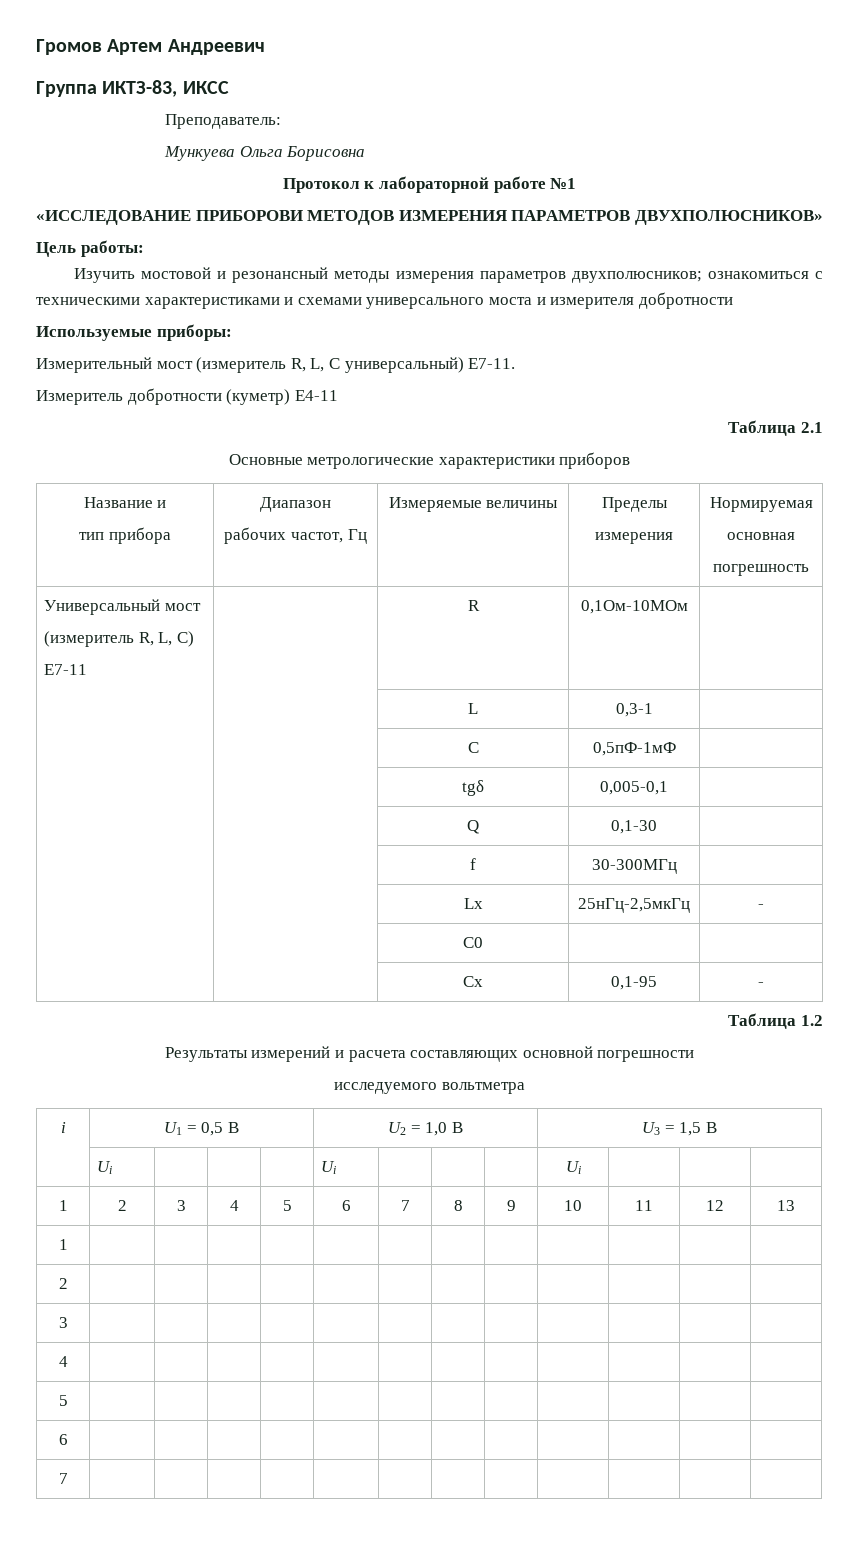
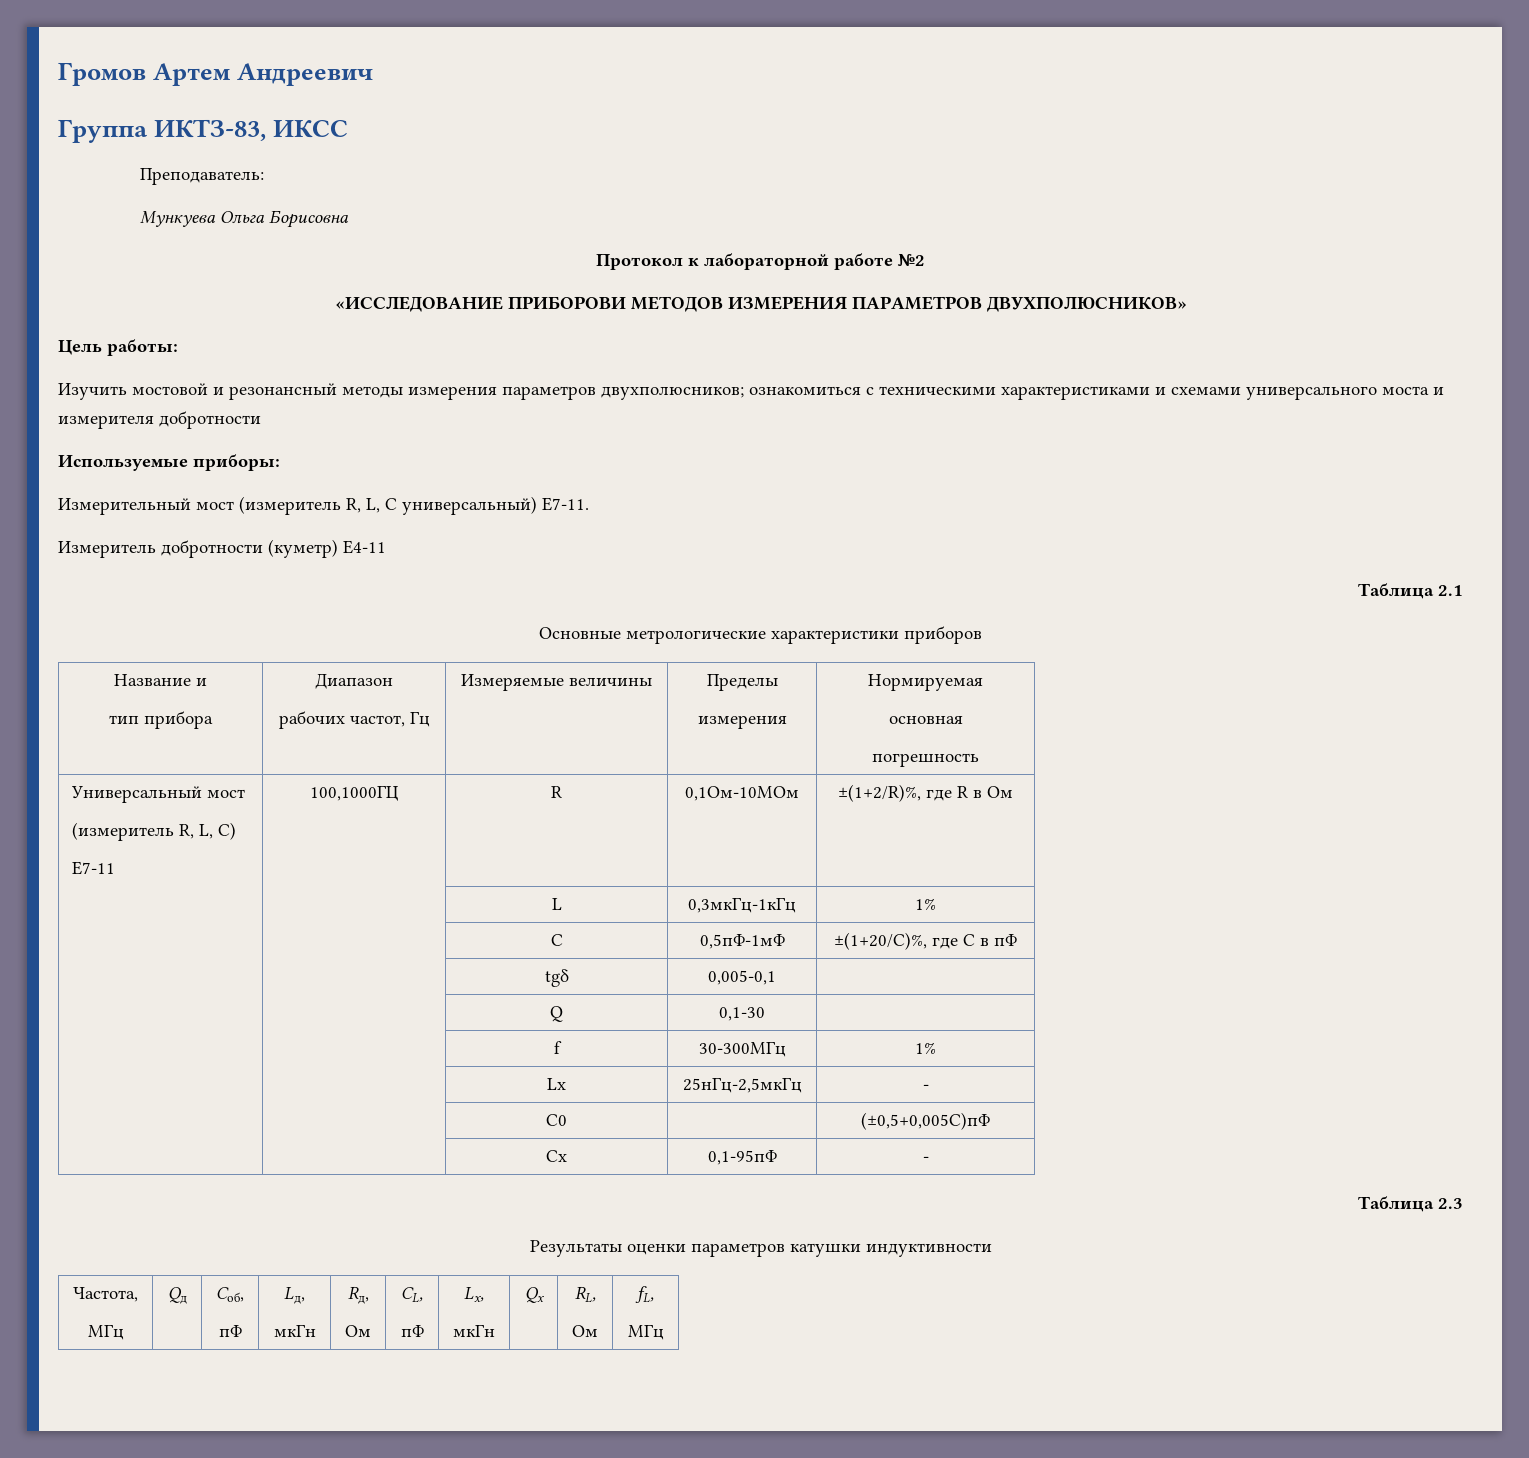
- Протокол к лабораторной работе №1
+ Протокол к лабораторной работе №2
  Универсальный мост
  (измеритель R, L, C)
- Е7-11 | | R | 0,1Ом-10МОм |
+ Е7-11 | 100,1000ГЦ | R | 0,1Ом-10МОм | ±(1+2/R)%, где R в Ом
- | | L | 0,3-1 |
+ | | L | 0,3мкГц-1кГц | 1%
- | | C | 0,5пФ-1мФ |
+ | | C | 0,5пФ-1мФ | ±(1+20/C)%, где C в пФ
- | | f | 30-300МГц |
+ | | f | 30-300МГц | 1%
- | | C0 | |
+ | | C0 | | (±0,5+0,005С)пФ
- | | Cx | 0,1-95 | -
+ | | Cx | 0,1-95пФ | -
- Таблица 1.2
+ Таблица 2.3
- Результаты измерений и расчета составляющих основной погрешности
- исследуемого вольтметра
- i | U1 = 0,5 B | U2 = 1,0 B | U3 = 1,5 B
- | Ui | | | | Ui | | | | Ui | | |
- 1 | 2 | 3 | 4 | 5 | 6 | 7 | 8 | 9 | 10 | 11 | 12 | 13
- 1 | | | | | | | | | | | |
- 2 | | | | | | | | | | | |
- 3 | | | | | | | | | | | |
- 4 | | | | | | | | | | | |
- 5 | | | | | | | | | | | |
- 6 | | | | | | | | | | | |
- 7 | | | | | | | | | | | |
+ Результаты оценки параметров катушки индуктивности
+ Частота,
+ MГц | Qд | Cоб,
+ пФ | Lд,
+ мкГн | Rд,
+ Ом | CL,
+ пФ | Lx,
+ мкГн | Qx | RL,
+ Ом | fL,
+ МГц

